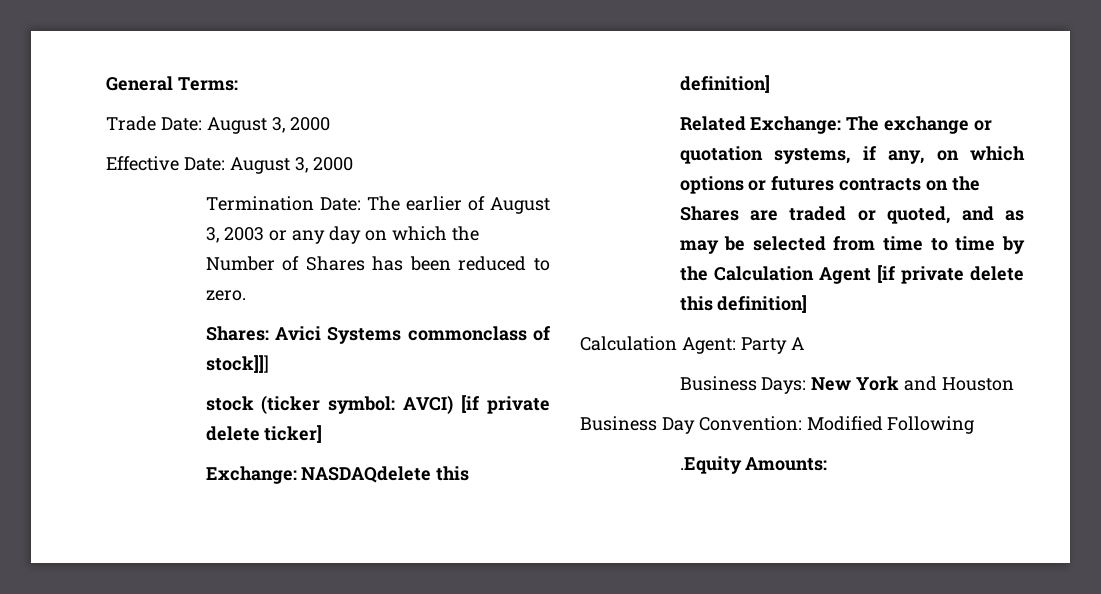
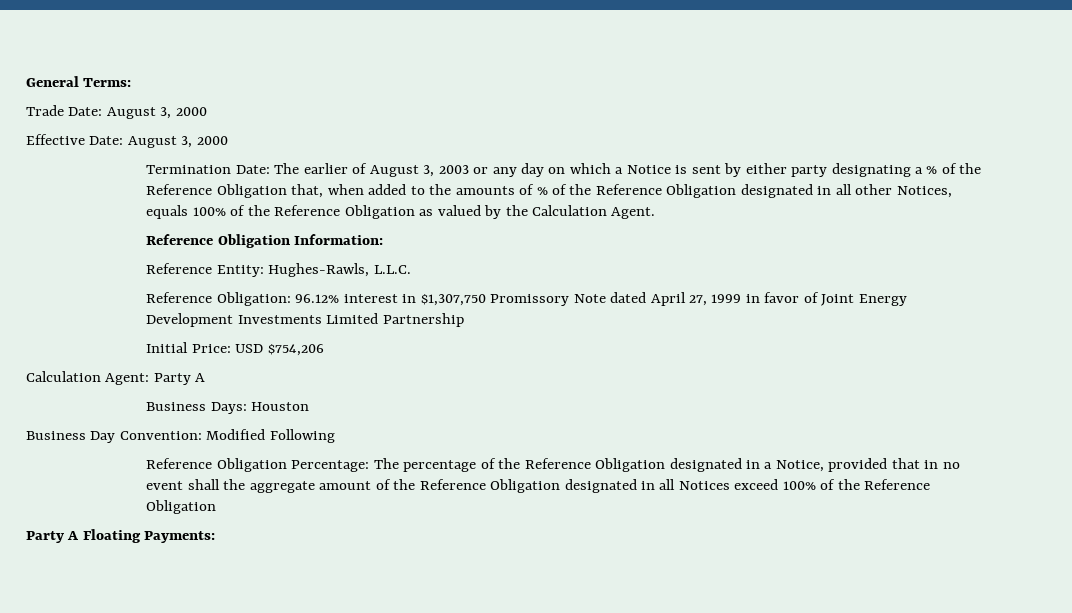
- Termination Date: The earlier of August 3, 2003 or any day on which the Number of Shares has been reduced to zero.
- Shares: Avici Systems commonclass of stock]]]
- stock (ticker symbol: AVCI) [if private delete ticker]
- Exchange: NASDAQdelete this definition]
- Related Exchange: The exchange or quotation systems, if any, on which options or futures contracts on the Shares are traded or quoted, and as may be selected from time to time by the Calculation Agent [if private delete this definition]
+ Termination Date: The earlier of August 3, 2003 or any day on which a Notice is sent by either party designating a % of the Reference Obligation that, when added to the amounts of % of the Reference Obligation designated in all other Notices, equals 100% of the Reference Obligation as valued by the Calculation Agent.
+ Reference Obligation Information:
+ Reference Entity: Hughes-Rawls, L.L.C.
+ Reference Obligation: 96.12% interest in $1,307,750 Promissory Note dated April 27, 1999 in favor of Joint Energy Development Investments Limited Partnership
+ Initial Price: USD $754,206
- Business Days: New York and Houston
+ Business Days: Houston
- .Equity Amounts:
+ Reference Obligation Percentage: The percentage of the Reference Obligation designated in a Notice, provided that in no event shall the aggregate amount of the Reference Obligation designated in all Notices exceed 100% of the Reference Obligation
+ Party A Floating Payments:

